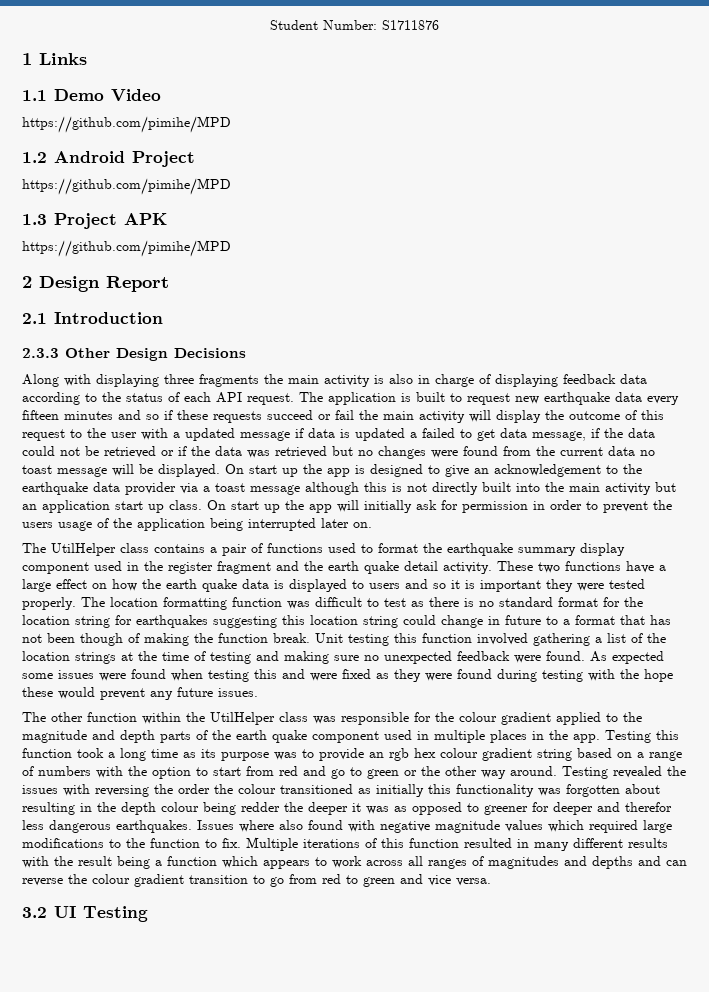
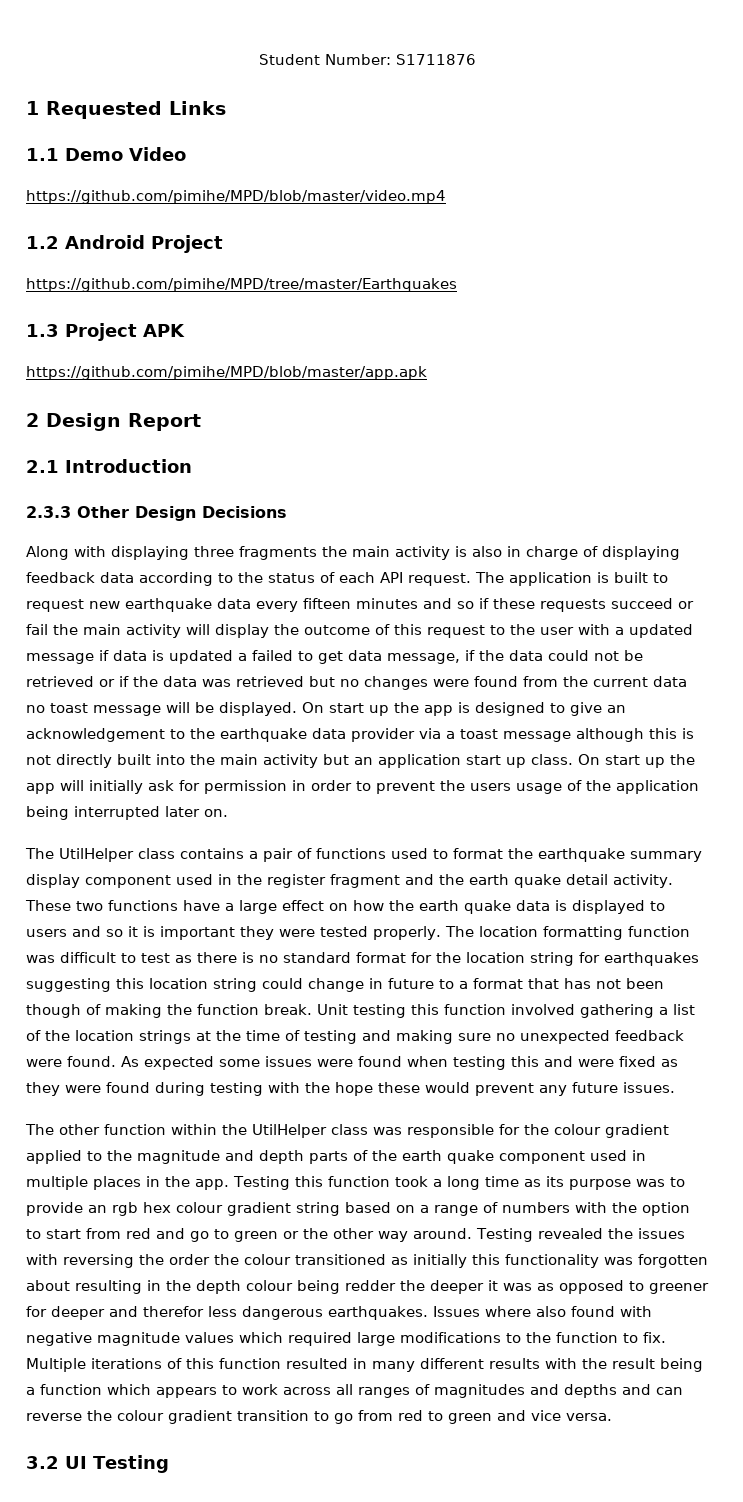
- 1 Links
+ 1 Requested Links
  1.1 Demo Video
- https://github.com/pimihe/MPD
+ https://github.com/pimihe/MPD/blob/master/video.mp4
  1.2 Android Project
- https://github.com/pimihe/MPD
+ https://github.com/pimihe/MPD/tree/master/Earthquakes
  1.3 Project APK
- https://github.com/pimihe/MPD
+ https://github.com/pimihe/MPD/blob/master/app.apk

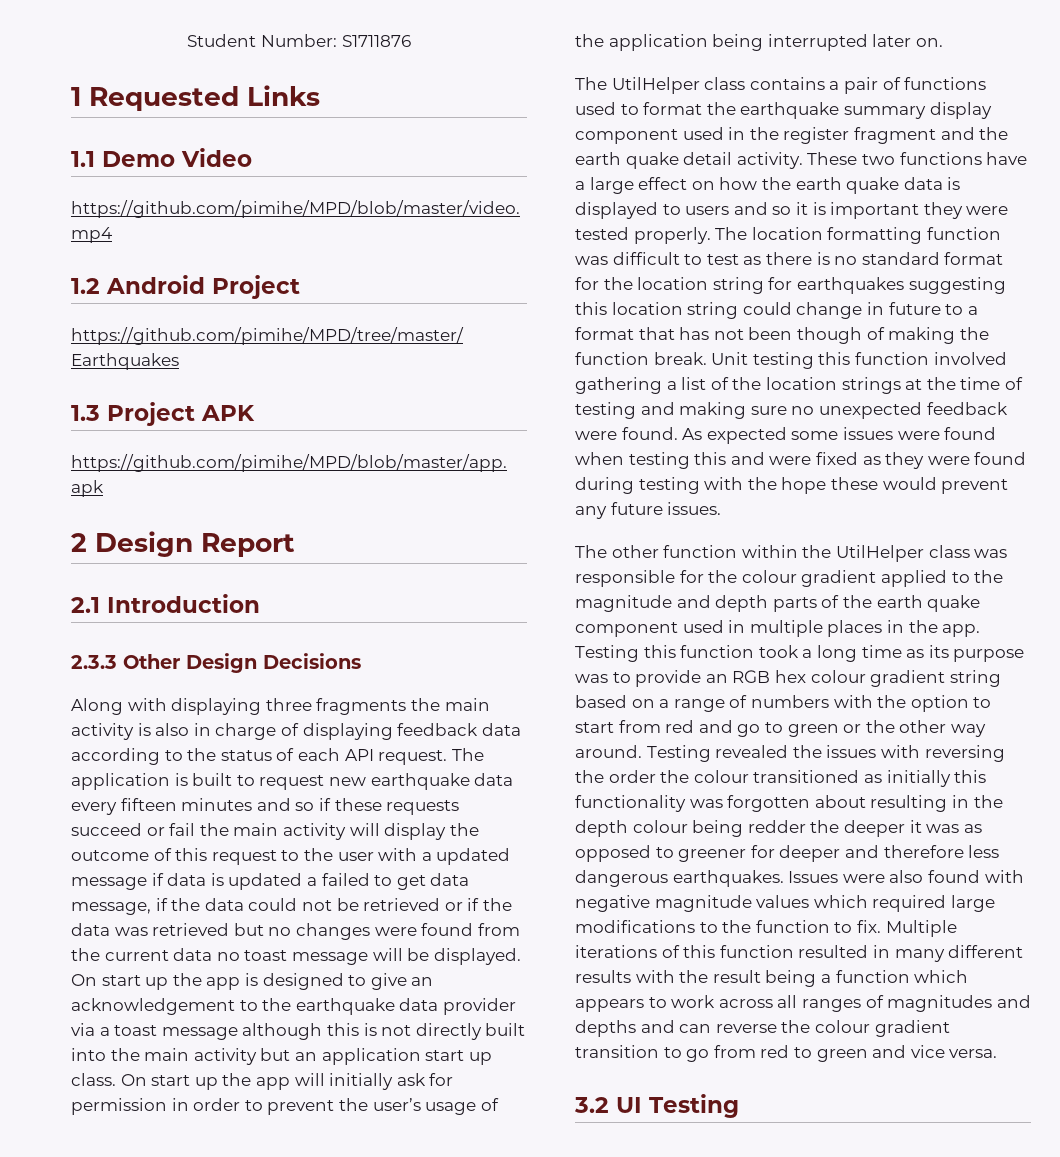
- On start up the app will initially ask for permission in order to prevent the users usage of the application being interrupted later on.
+ On start up the app will initially ask for permission in order to prevent the user’s usage of the application being interrupted later on.
- Testing this function took a long time as its purpose was to provide an rgb hex colour gradient string based on a range of numbers with the option to start from red and go to green or the other way around.
+ Testing this function took a long time as its purpose was to provide an RGB hex colour gradient string based on a range of numbers with the option to start from red and go to green or the other way around.
- Testing revealed the issues with reversing the order the colour transitioned as initially this functionality was forgotten about resulting in the depth colour being redder the deeper it was as opposed to greener for deeper and therefor less dangerous earthquakes.
+ Testing revealed the issues with reversing the order the colour transitioned as initially this functionality was forgotten about resulting in the depth colour being redder the deeper it was as opposed to greener for deeper and therefore less dangerous earthquakes.
- Issues where also found with negative magnitude values which required large modifications to the function to fix.
+ Issues were also found with negative magnitude values which required large modifications to the function to fix.

